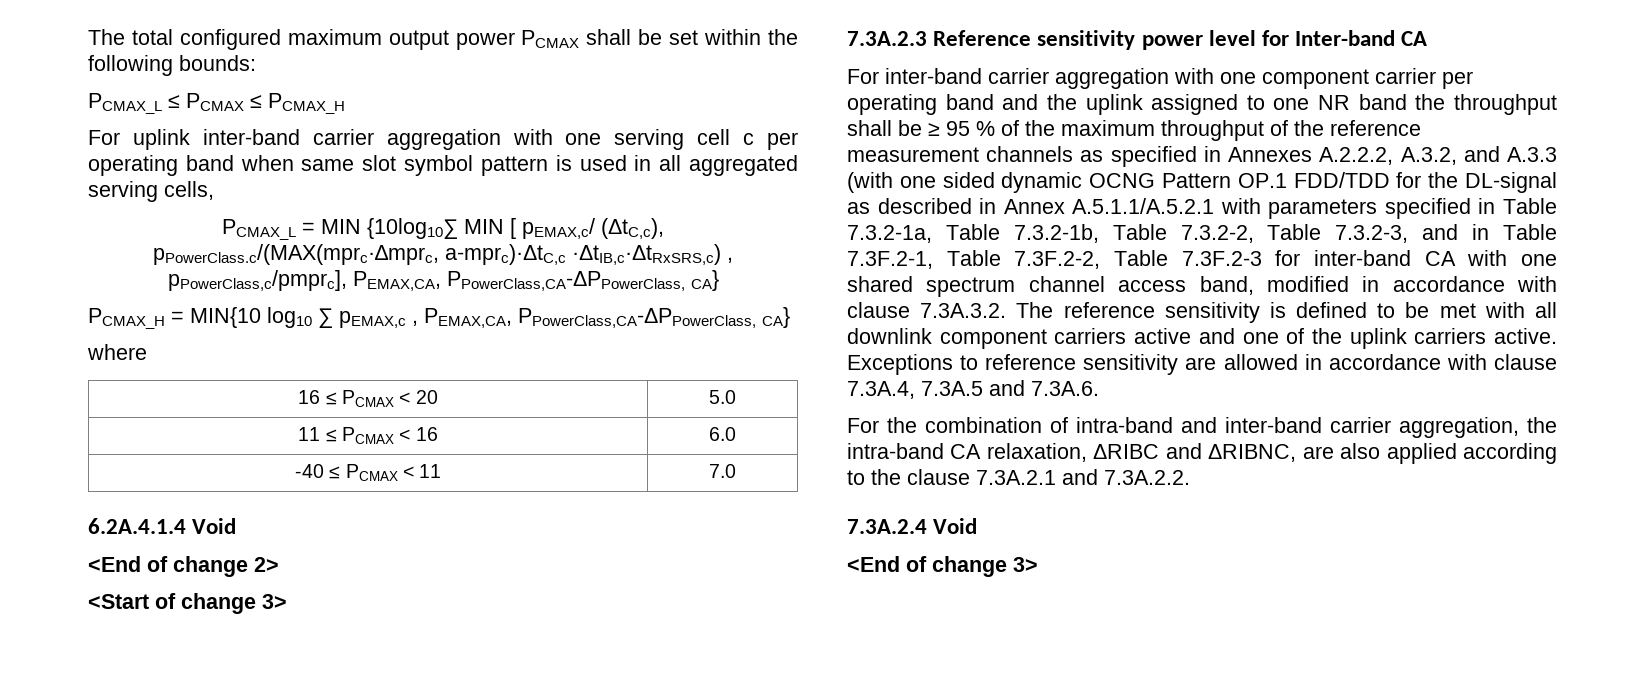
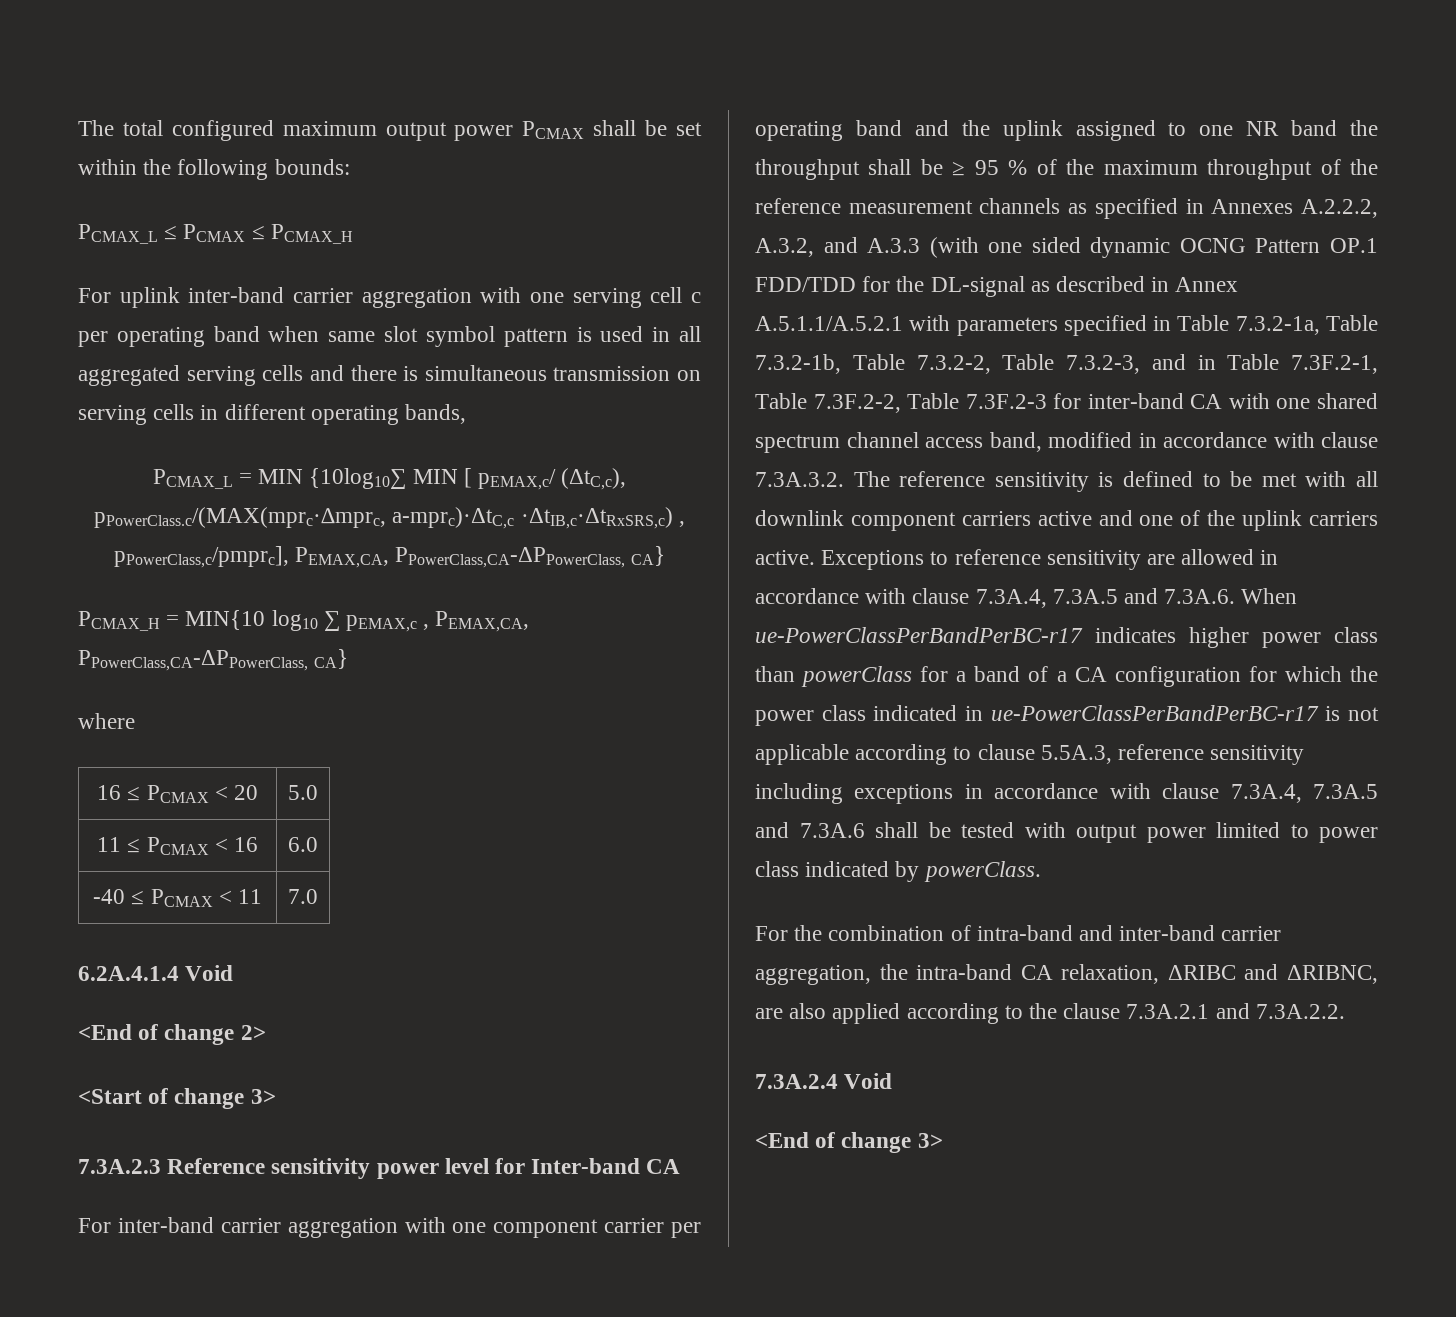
- For uplink inter-band carrier aggregation with one serving cell c per operating band when same slot symbol pattern is used in all aggregated serving cells,
+ For uplink inter-band carrier aggregation with one serving cell c per operating band when same slot symbol pattern is used in all aggregated serving cells and there is simultaneous transmission on serving cells in different operating bands,
- Exceptions to reference sensitivity are allowed in accordance with clause 7.3A.4, 7.3A.5 and 7.3A.6.
+ Exceptions to reference sensitivity are allowed in accordance with clause 7.3A.4, 7.3A.5 and 7.3A.6. When ue-PowerClassPerBandPerBC-r17 indicates higher power class than powerClass for a band of a CA configuration for which the power class indicated in ue-PowerClassPerBandPerBC-r17 is not applicable according to clause 5.5A.3, reference sensitivity including exceptions in accordance with clause 7.3A.4, 7.3A.5 and 7.3A.6 shall be tested with output power limited to power class indicated by powerClass.

